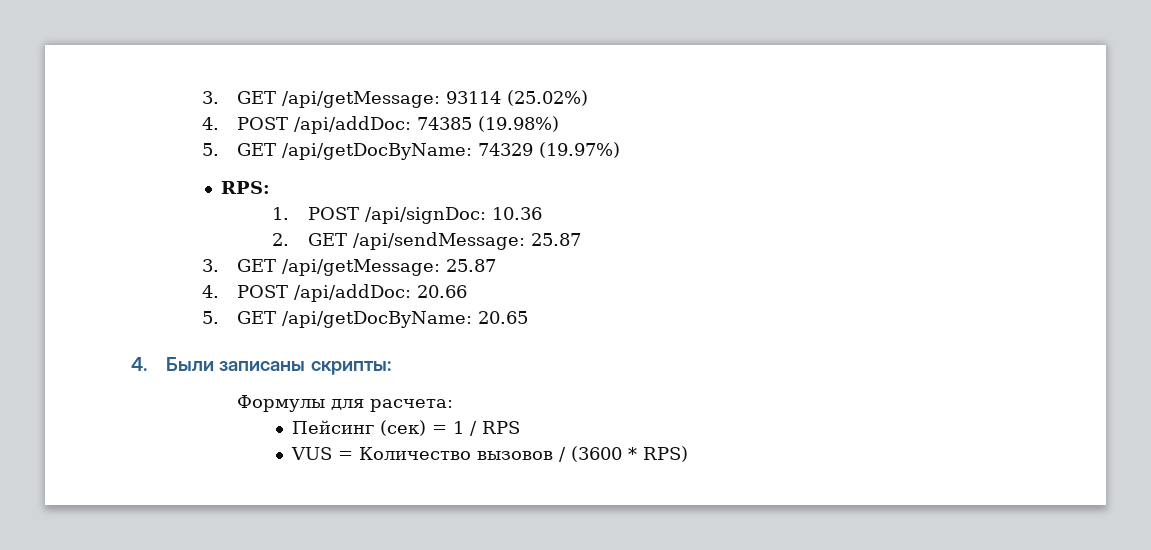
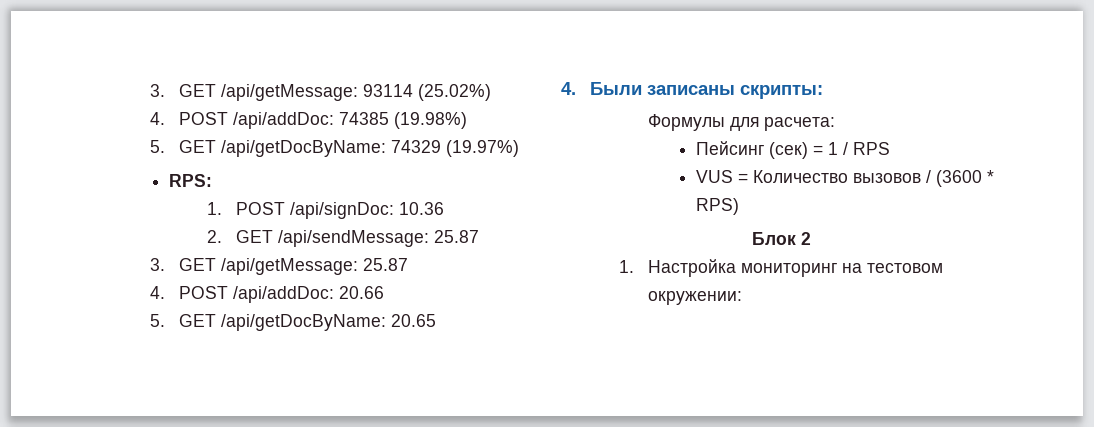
+ Блок 2
+ 1. Настройка мониторинг на тестовом окружении:

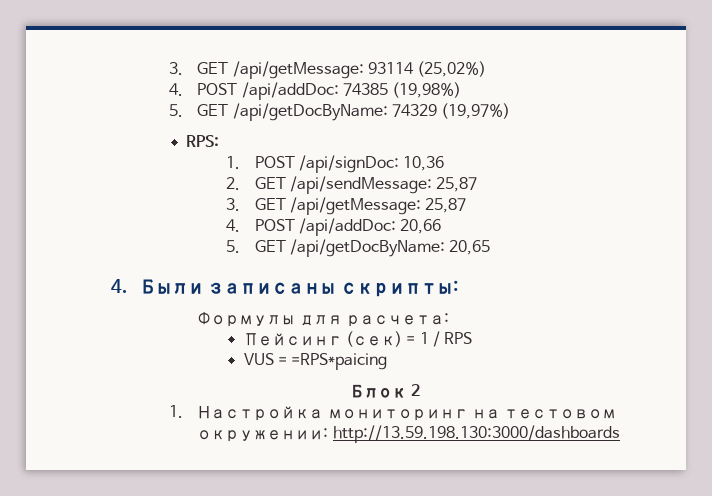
- 3. GET /api/getMessage: 93114 (25.02%)
+ 3. GET /api/getMessage: 93114 (25,02%)
- 4. POST /api/addDoc: 74385 (19.98%)
+ 4. POST /api/addDoc: 74385 (19,98%)
- 5. GET /api/getDocByName: 74329 (19.97%)
+ 5. GET /api/getDocByName: 74329 (19,97%)
- 1. POST /api/signDoc: 10.36
+ 1. POST /api/signDoc: 10,36
- 2. GET /api/sendMessage: 25.87
- 3. GET /api/getMessage: 25.87
- 4. POST /api/addDoc: 20.66
- 5. GET /api/getDocByName: 20.65
+ 2. GET /api/sendMessage: 25,87
+ 3. GET /api/getMessage: 25,87
+ 4. POST /api/addDoc: 20,66
+ 5. GET /api/getDocByName: 20,65
- VUS = Количество вызовов / (3600 * RPS)
+ VUS = =RPS*paicing
- 1. Настройка мониторинг на тестовом окружении:
+ 1. Настройка мониторинг на тестовом окружении: http://13.59.198.130:3000/dashboards

